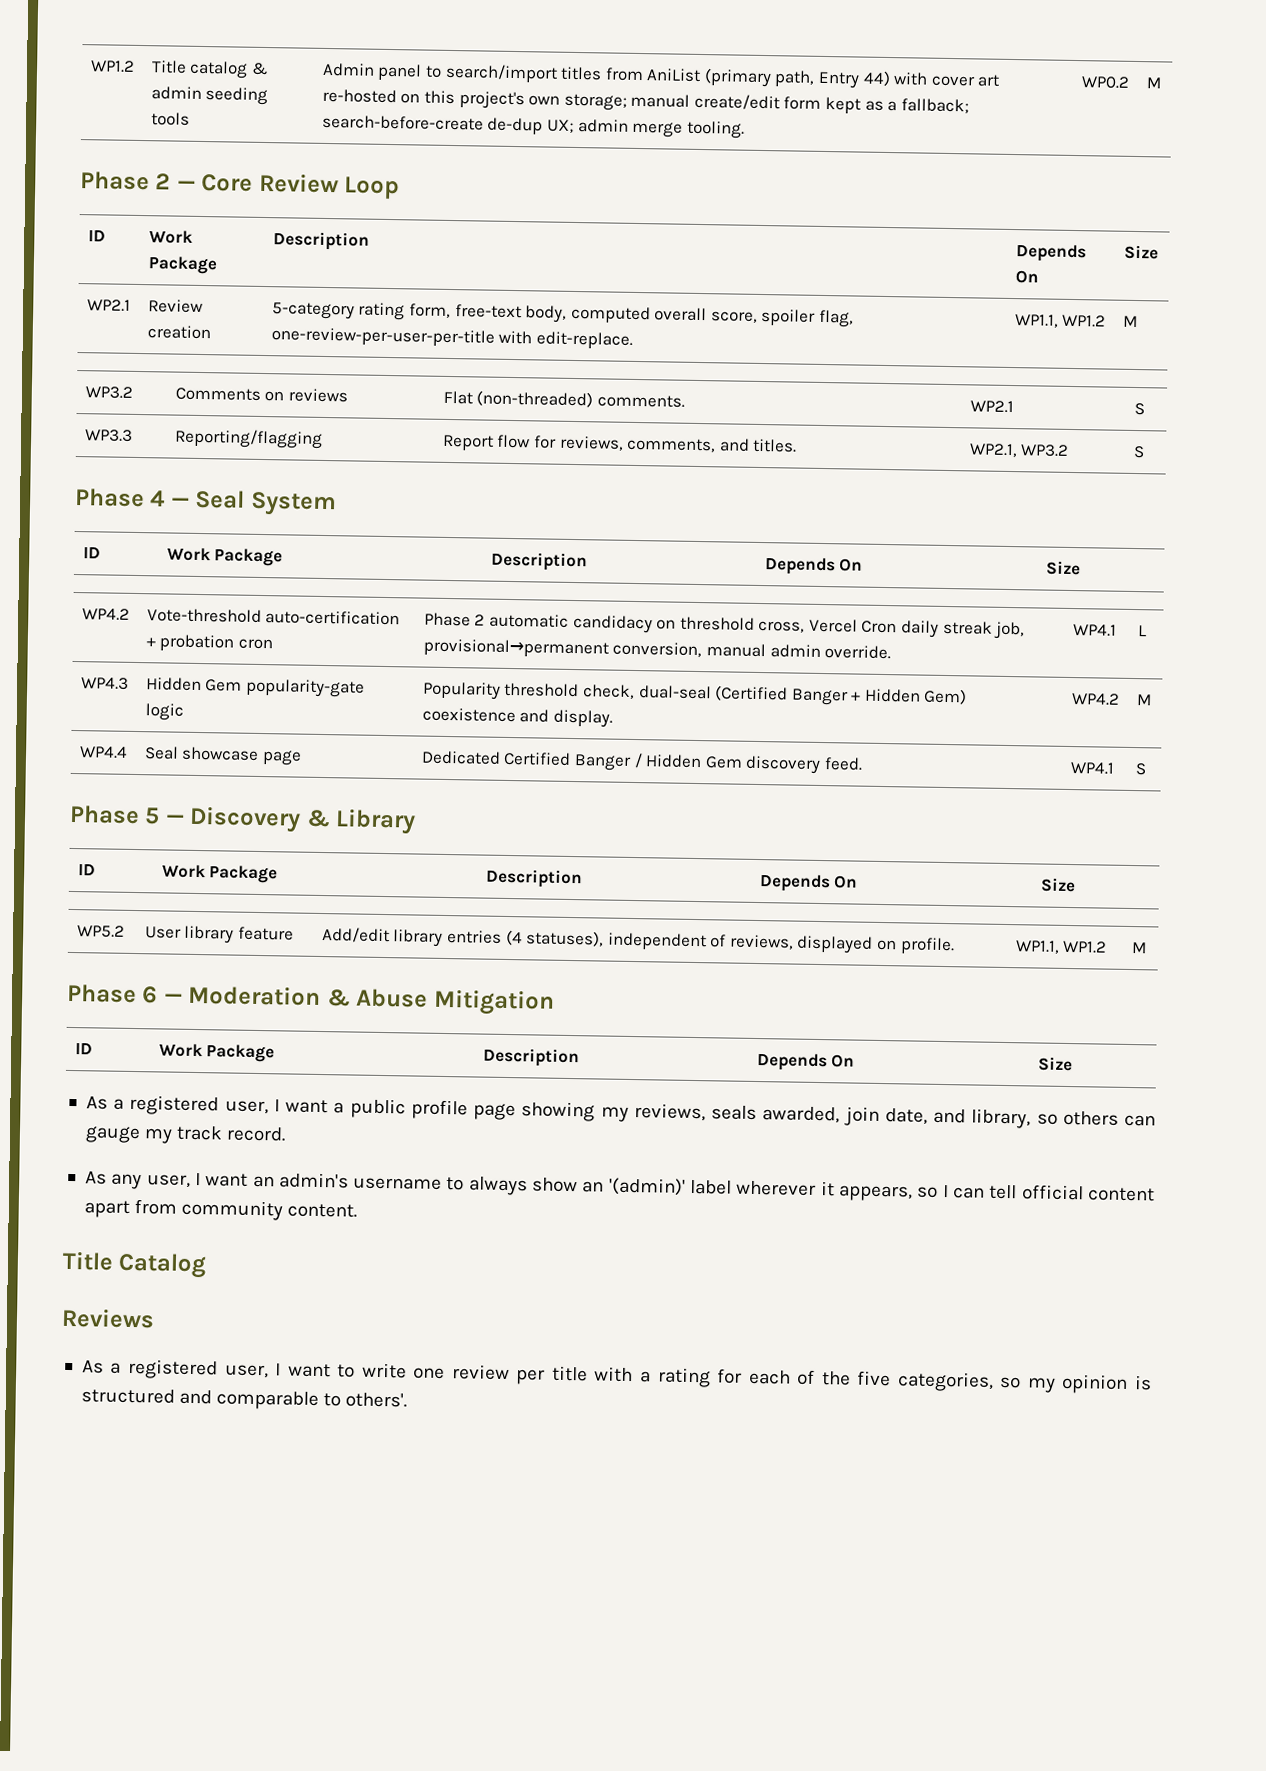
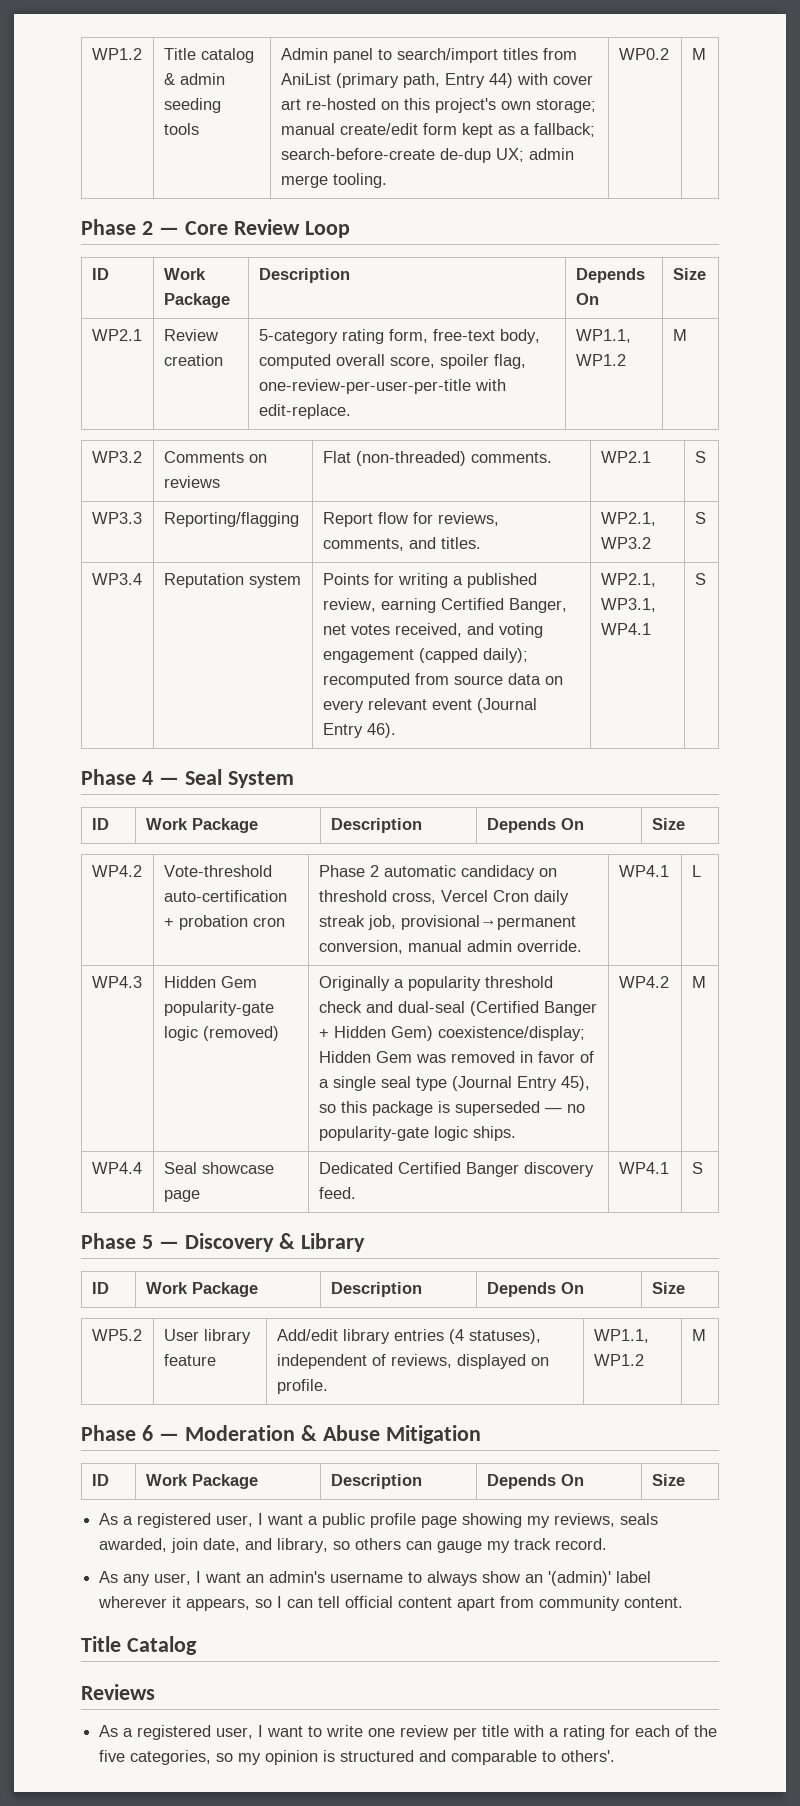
+ WP3.4 | Reputation system | Points for writing a published review, earning Certified Banger, net votes received, and voting engagement (capped daily); recomputed from source data on every relevant event (Journal Entry 46). | WP2.1, WP3.1, WP4.1 | S
- Hidden Gem popularity-gate logic | Popularity threshold check, dual-seal (Certified Banger + Hidden Gem) coexistence and display.
+ Hidden Gem popularity-gate logic (removed) | Originally a popularity threshold check and dual-seal (Certified Banger + Hidden Gem) coexistence/display; Hidden Gem was removed in favor of a single seal type (Journal Entry 45), so this package is superseded — no popularity-gate logic ships.
- WP4.4 | Seal showcase page | Dedicated Certified Banger / Hidden Gem discovery feed. | WP4.1 | S
+ WP4.4 | Seal showcase page | Dedicated Certified Banger discovery feed. | WP4.1 | S

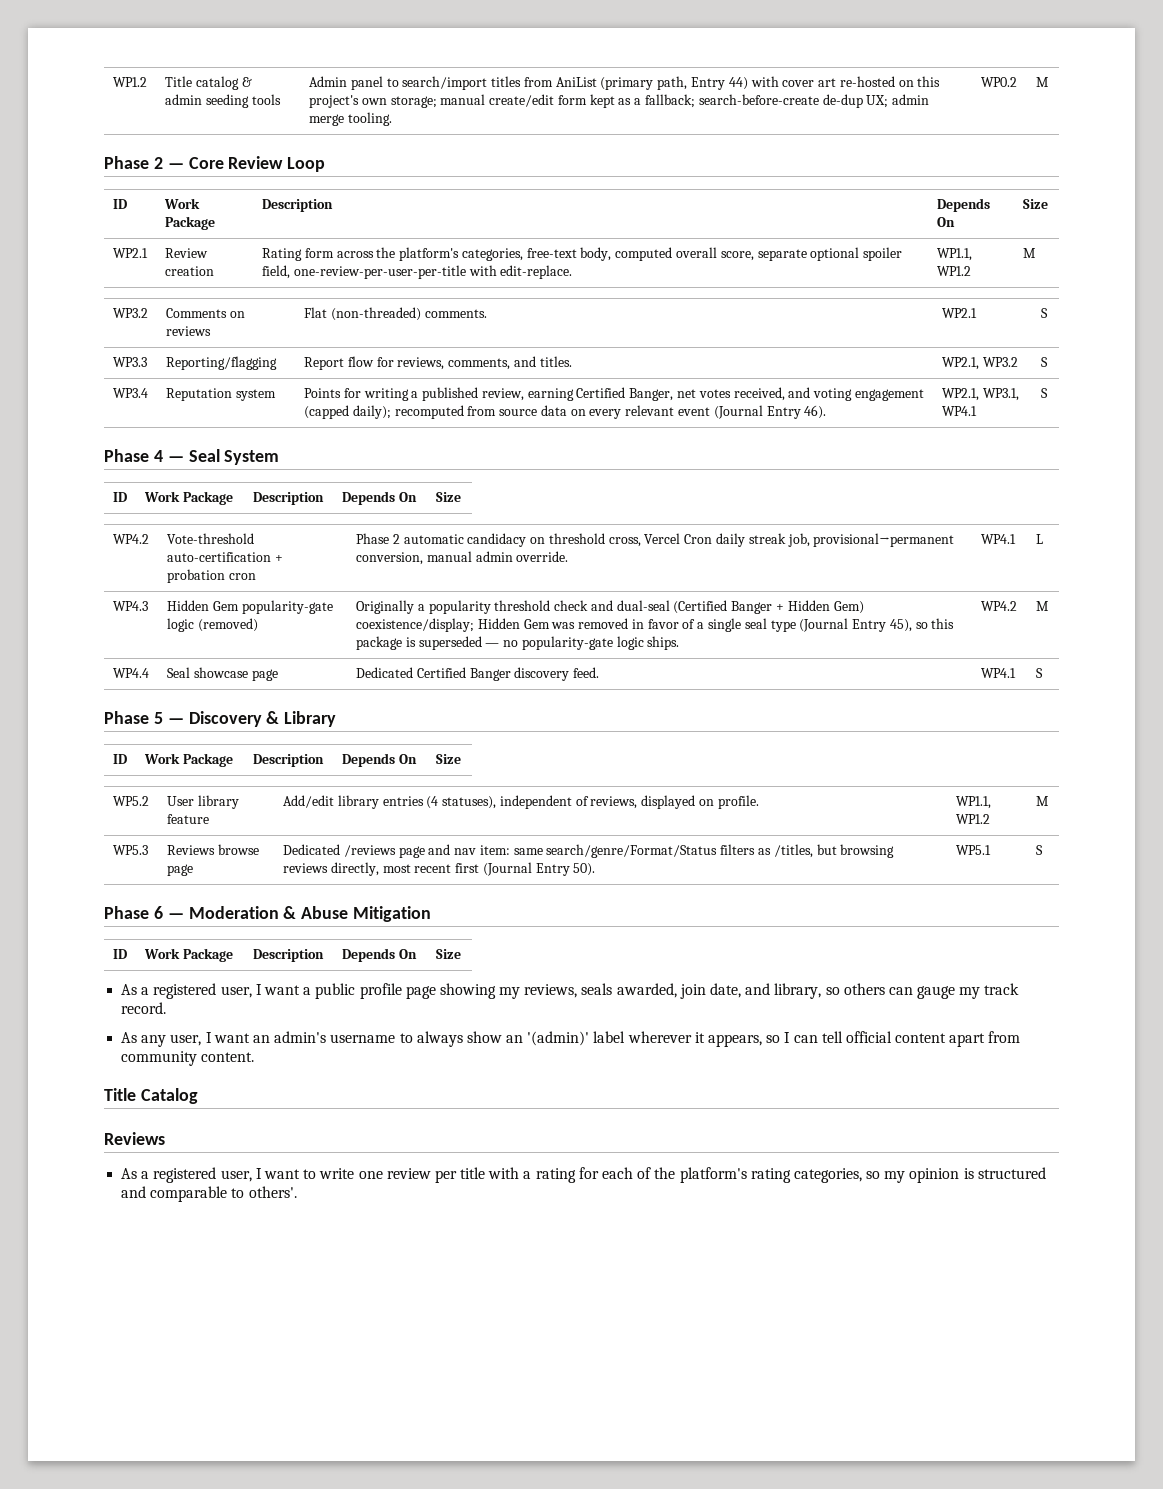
- WP2.1 | Review creation | 5-category rating form, free-text body, computed overall score, spoiler flag, one-review-per-user-per-title with edit-replace. | WP1.1, WP1.2 | M
+ WP2.1 | Review creation | Rating form across the platform's categories, free-text body, computed overall score, separate optional spoiler field, one-review-per-user-per-title with edit-replace. | WP1.1, WP1.2 | M
+ WP5.3 | Reviews browse page | Dedicated /reviews page and nav item: same search/genre/Format/Status filters as /titles, but browsing reviews directly, most recent first (Journal Entry 50). | WP5.1 | S
- As a registered user, I want to write one review per title with a rating for each of the five categories, so my opinion is structured and comparable to others'.
+ As a registered user, I want to write one review per title with a rating for each of the platform's rating categories, so my opinion is structured and comparable to others'.

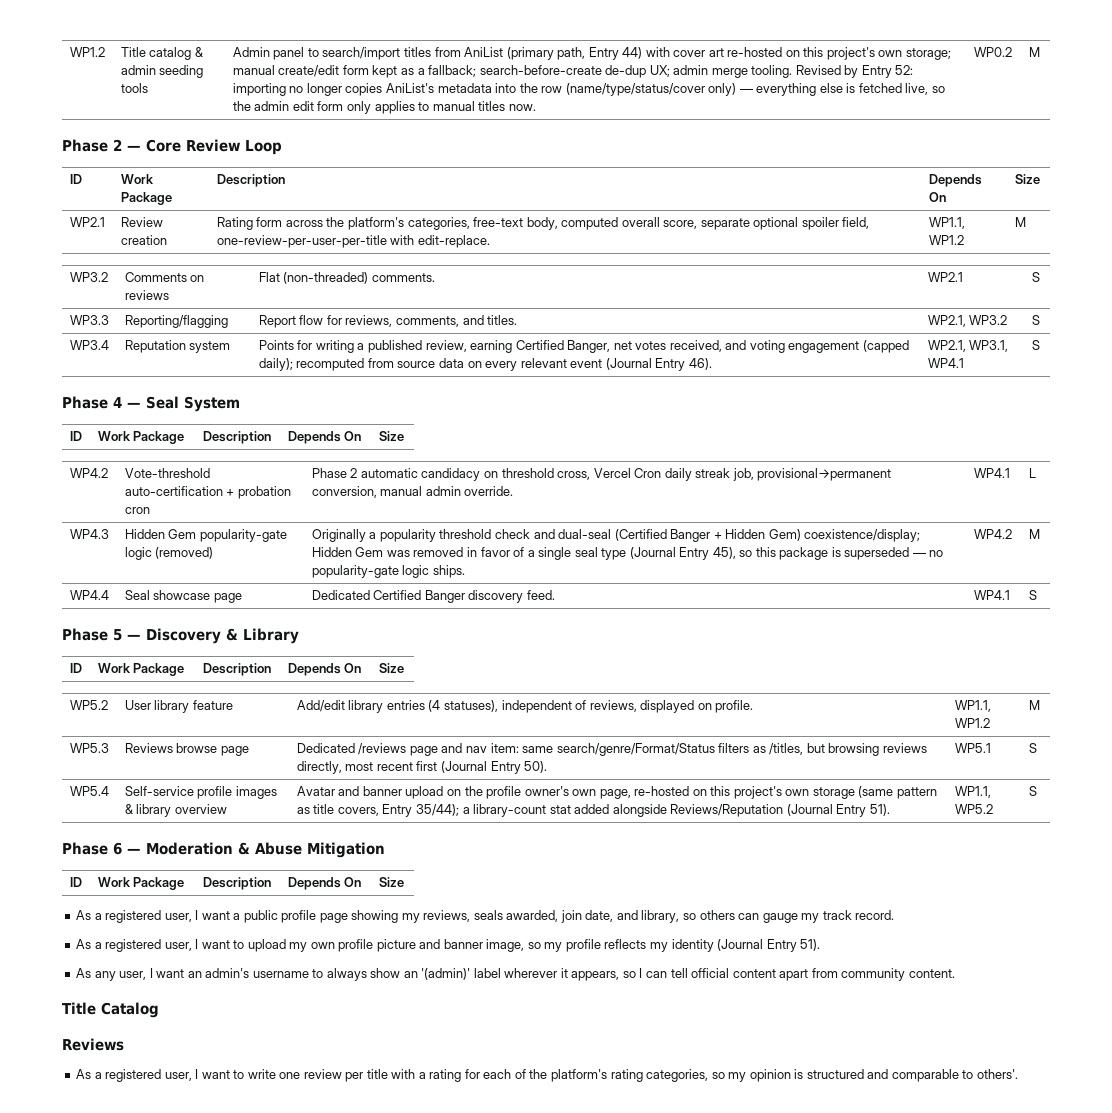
+ Revised by Entry 52: importing no longer copies AniList's metadata into the row (name/type/status/cover only) — everything else is fetched live, so the admin edit form only applies to manual titles now.
+ WP5.4 | Self-service profile images & library overview | Avatar and banner upload on the profile owner's own page, re-hosted on this project's own storage (same pattern as title covers, Entry 35/44); a library-count stat added alongside Reviews/Reputation (Journal Entry 51). | WP1.1, WP5.2 | S
+ As a registered user, I want to upload my own profile picture and banner image, so my profile reflects my identity (Journal Entry 51).

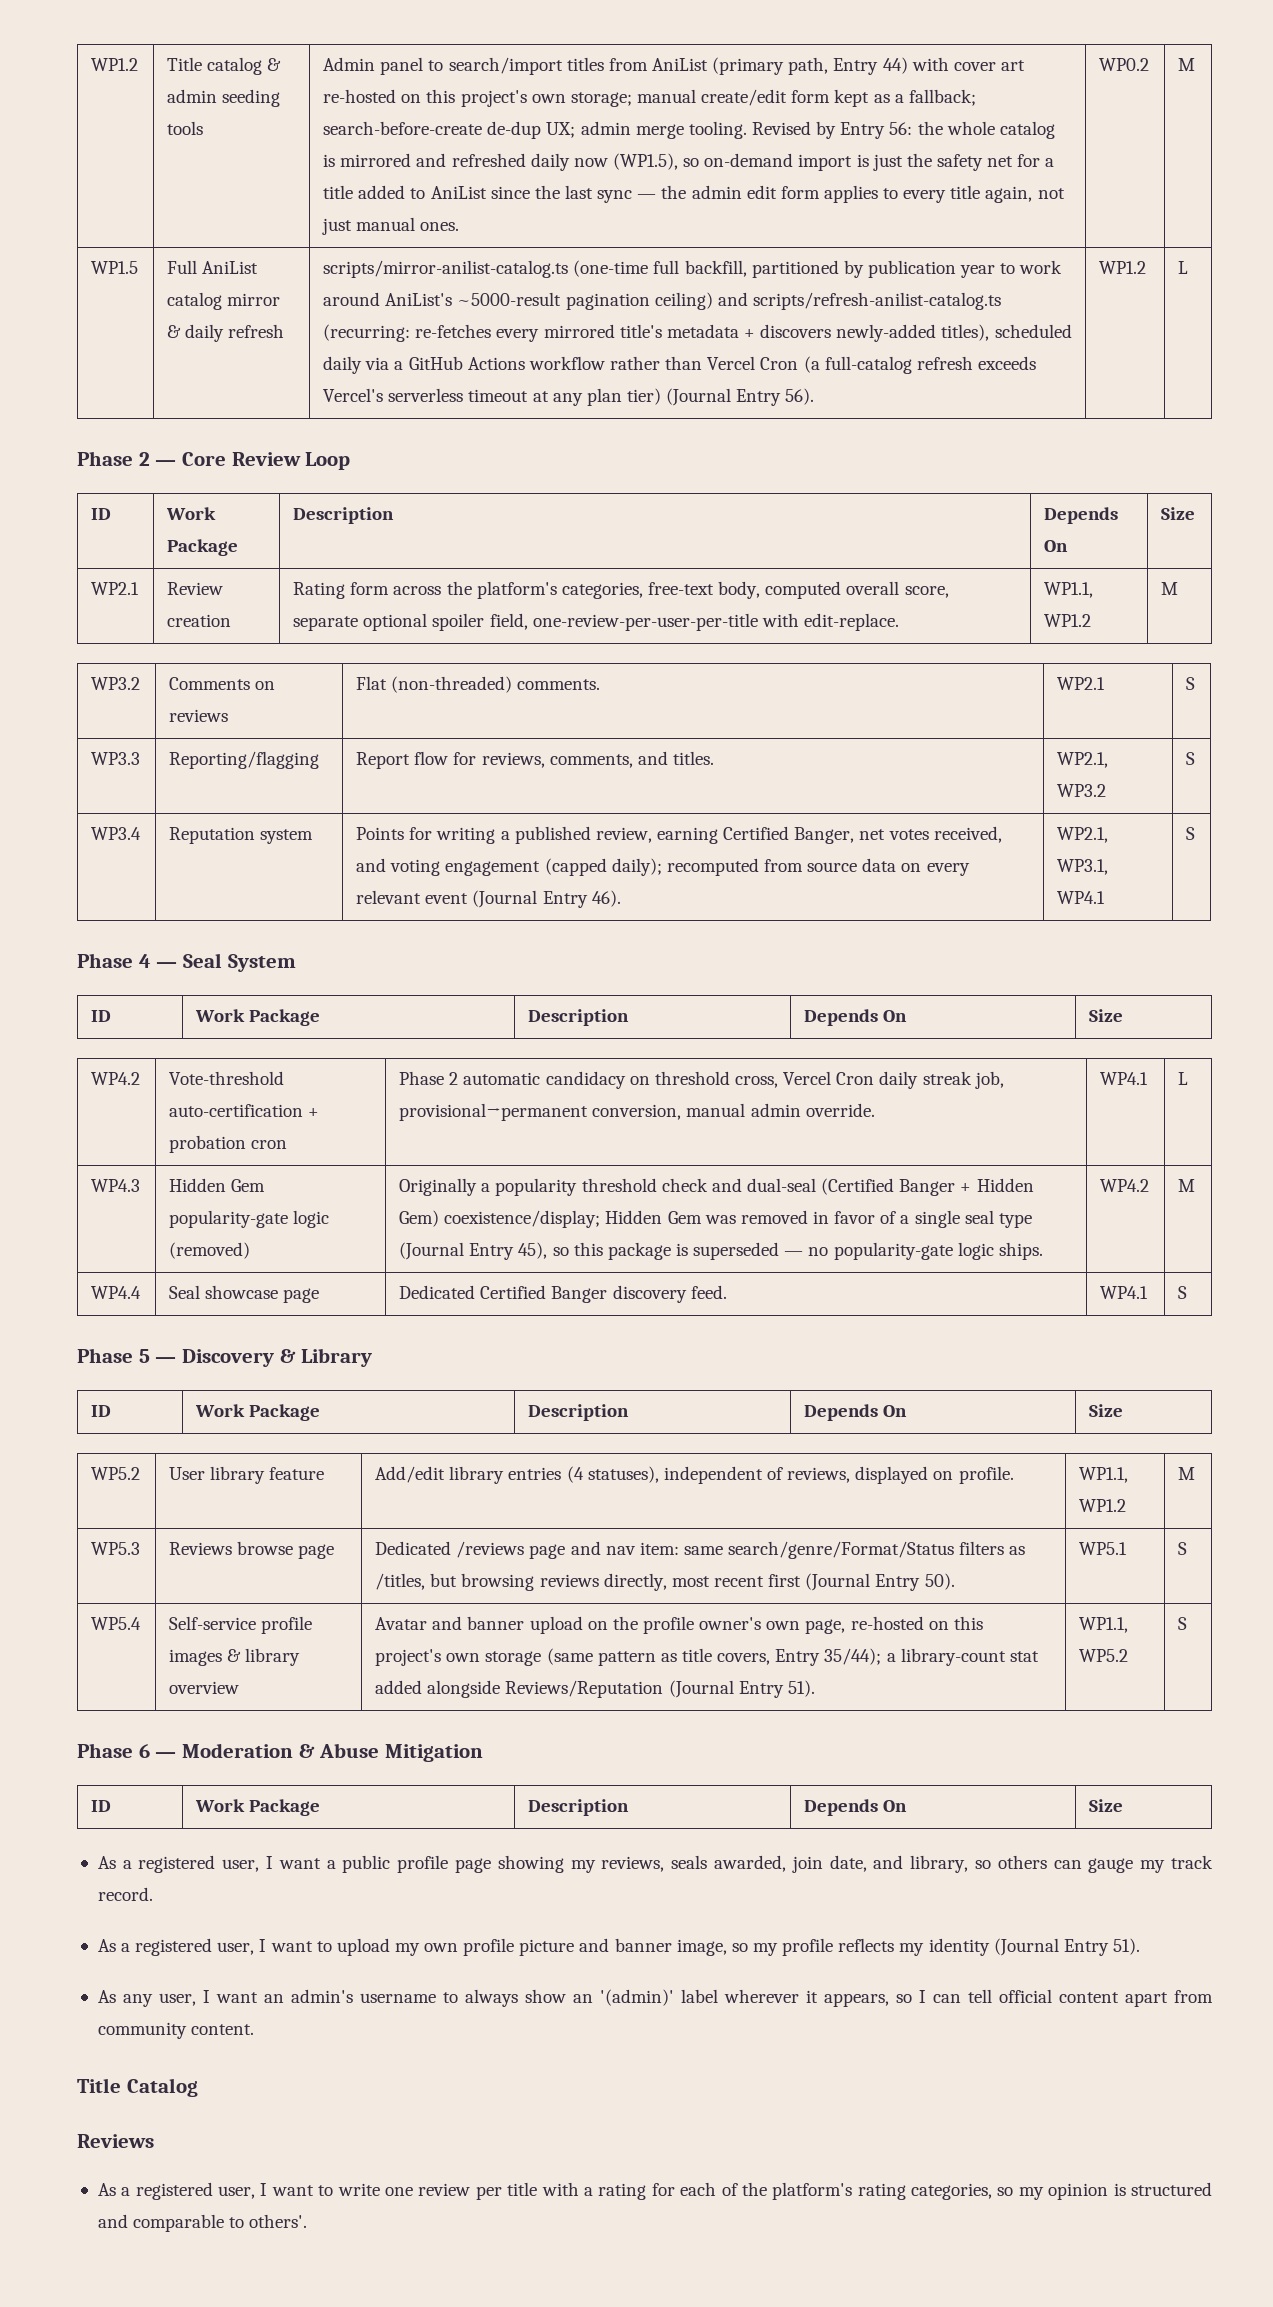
- Revised by Entry 52: importing no longer copies AniList's metadata into the row (name/type/status/cover only) — everything else is fetched live, so the admin edit form only applies to manual titles now. | WP0.2 | M
+ Revised by Entry 56: the whole catalog is mirrored and refreshed daily now (WP1.5), so on-demand import is just the safety net for a title added to AniList since the last sync — the admin edit form applies to every title again, not just manual ones. | WP0.2 | M
+ WP1.5 | Full AniList catalog mirror & daily refresh | scripts/mirror-anilist-catalog.ts (one-time full backfill, partitioned by publication year to work around AniList's ~5000-result pagination ceiling) and scripts/refresh-anilist-catalog.ts (recurring: re-fetches every mirrored title's metadata + discovers newly-added titles), scheduled daily via a GitHub Actions workflow rather than Vercel Cron (a full-catalog refresh exceeds Vercel's serverless timeout at any plan tier) (Journal Entry 56). | WP1.2 | L

